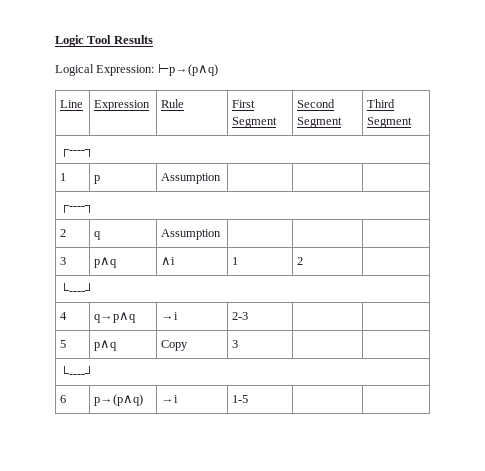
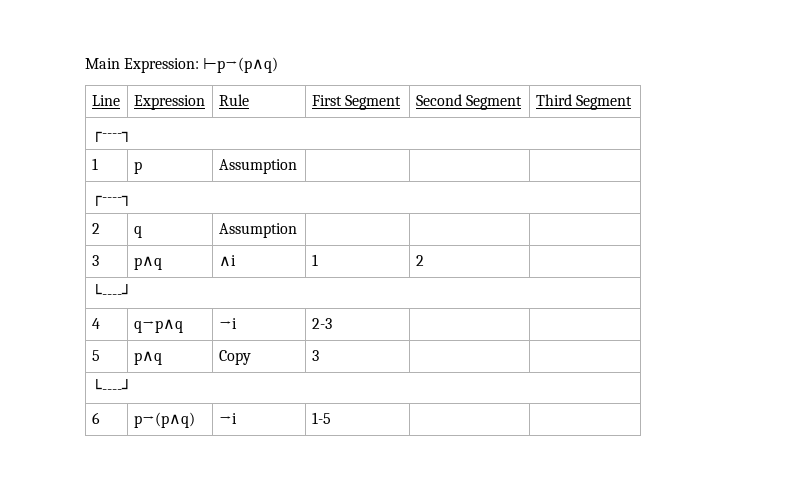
- Logic Tool Results
- Logical Expression: ⊢p→(p∧q)
+ Main Expression: ⊢p→(p∧q)

